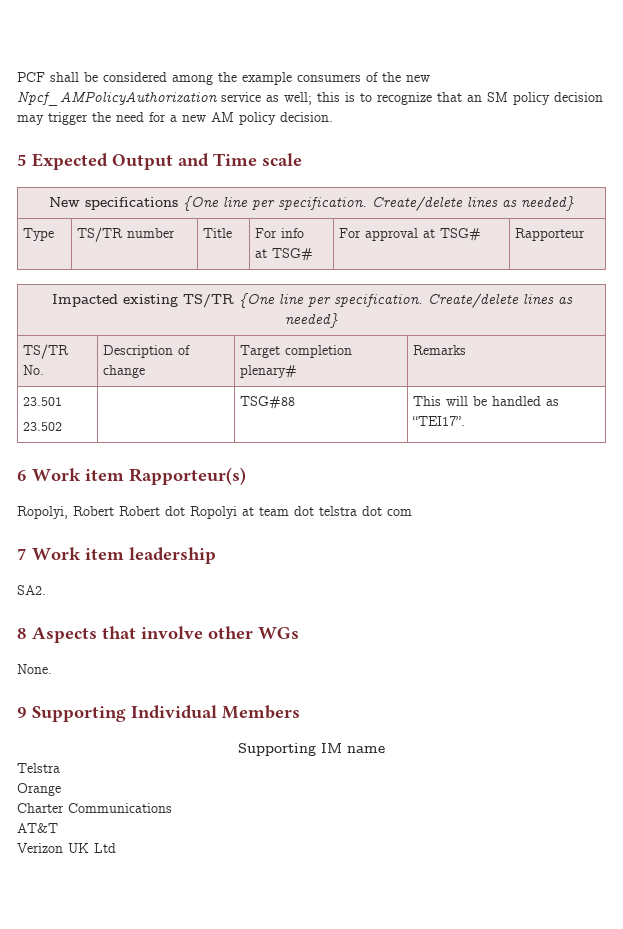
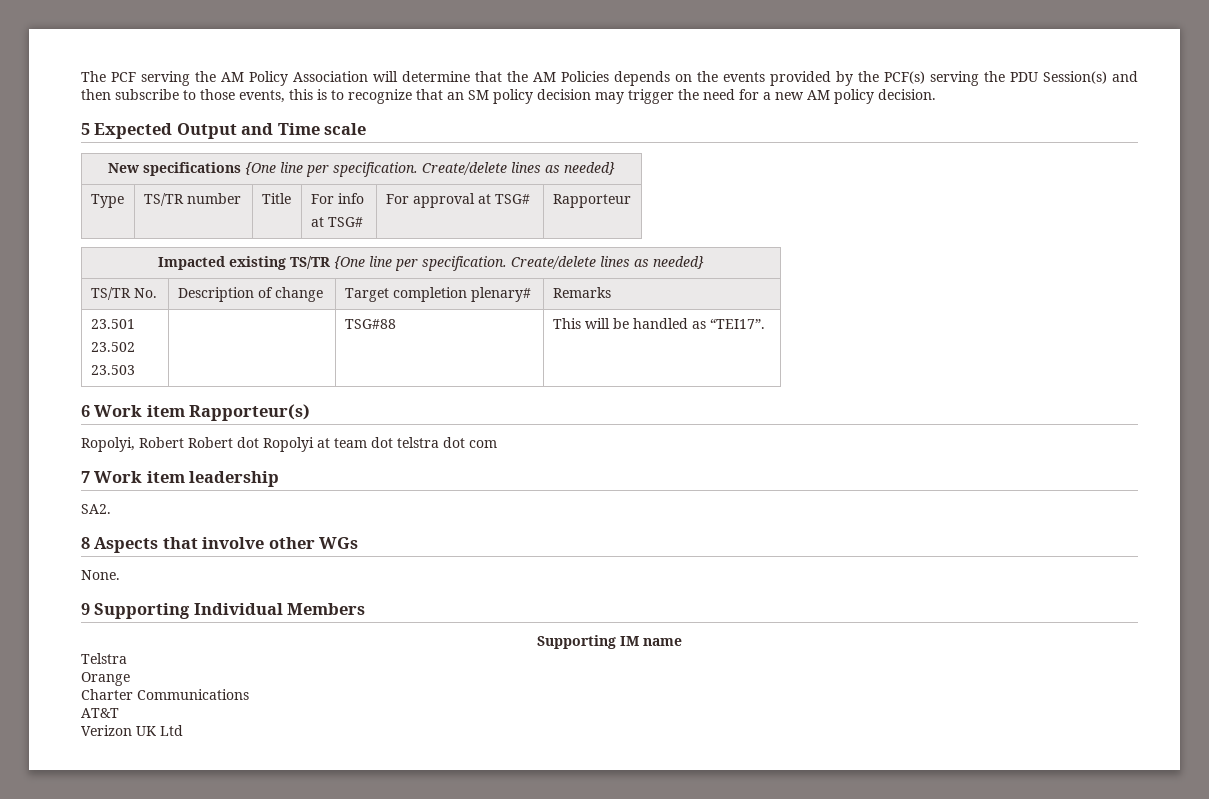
- PCF shall be considered among the example consumers of the new Npcf_AMPolicyAuthorization service as well; this is to recognize that an SM policy decision may trigger the need for a new AM policy decision.
+ The PCF serving the AM Policy Association will determine that the AM Policies depends on the events provided by the PCF(s) serving the PDU Session(s) and then subscribe to those events, this is to recognize that an SM policy decision may trigger the need for a new AM policy decision.
  23.501
- 23.502 | | TSG#88 | This will be handled as “TEI17”.
+ 23.502
+ 23.503 | | TSG#88 | This will be handled as “TEI17”.

